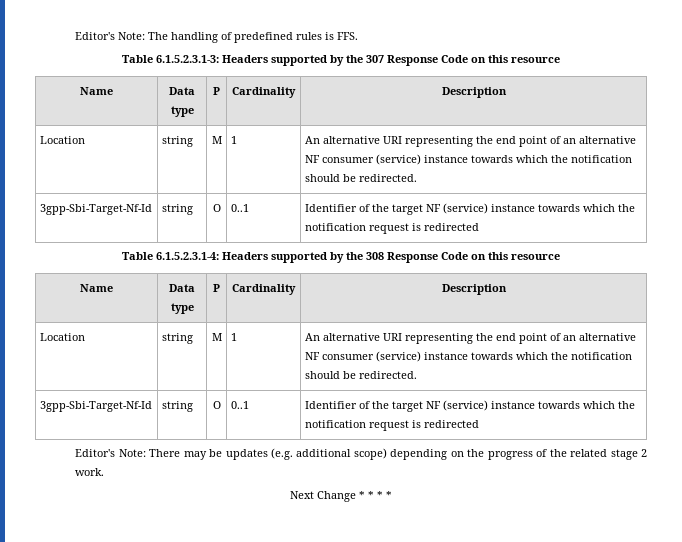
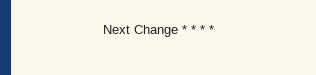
- Editor's Note: The handling of predefined rules is FFS.
- Table 6.1.5.2.3.1-3: Headers supported by the 307 Response Code on this resource
- Name | Data type | P | Cardinality | Description
- Location | string | M | 1 | An alternative URI representing the end point of an alternative NF consumer (service) instance towards which the notification should be redirected.
- 3gpp-Sbi-Target-Nf-Id | string | O | 0..1 | Identifier of the target NF (service) instance towards which the notification request is redirected
- Table 6.1.5.2.3.1-4: Headers supported by the 308 Response Code on this resource
- Name | Data type | P | Cardinality | Description
- Location | string | M | 1 | An alternative URI representing the end point of an alternative NF consumer (service) instance towards which the notification should be redirected.
- 3gpp-Sbi-Target-Nf-Id | string | O | 0..1 | Identifier of the target NF (service) instance towards which the notification request is redirected
- Editor's Note: There may be updates (e.g. additional scope) depending on the progress of the related stage 2 work.

